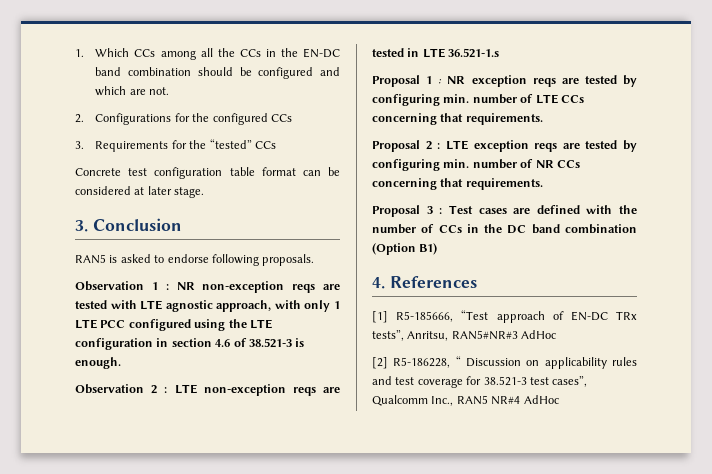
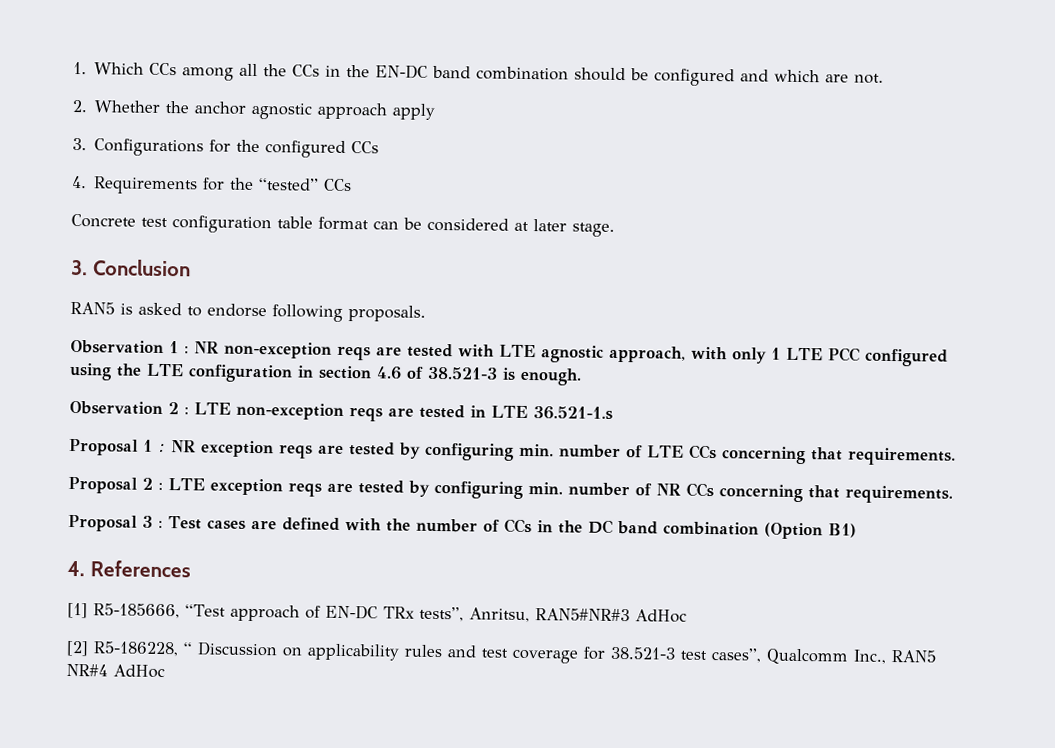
- 2. Configurations for the configured CCs
+ 2. Whether the anchor agnostic approach apply
+ 3. Configurations for the configured CCs
- 3. Requirements for the “tested” CCs
+ 4. Requirements for the “tested” CCs

